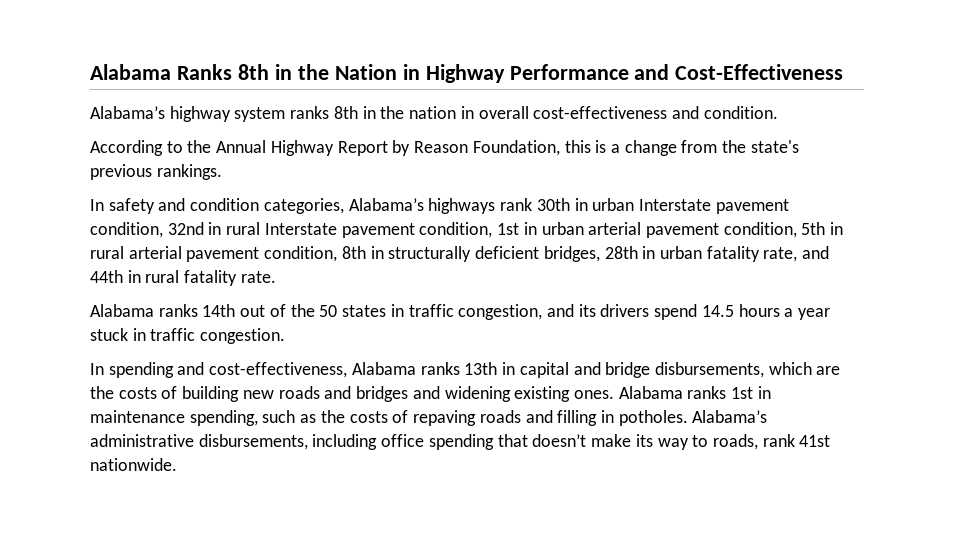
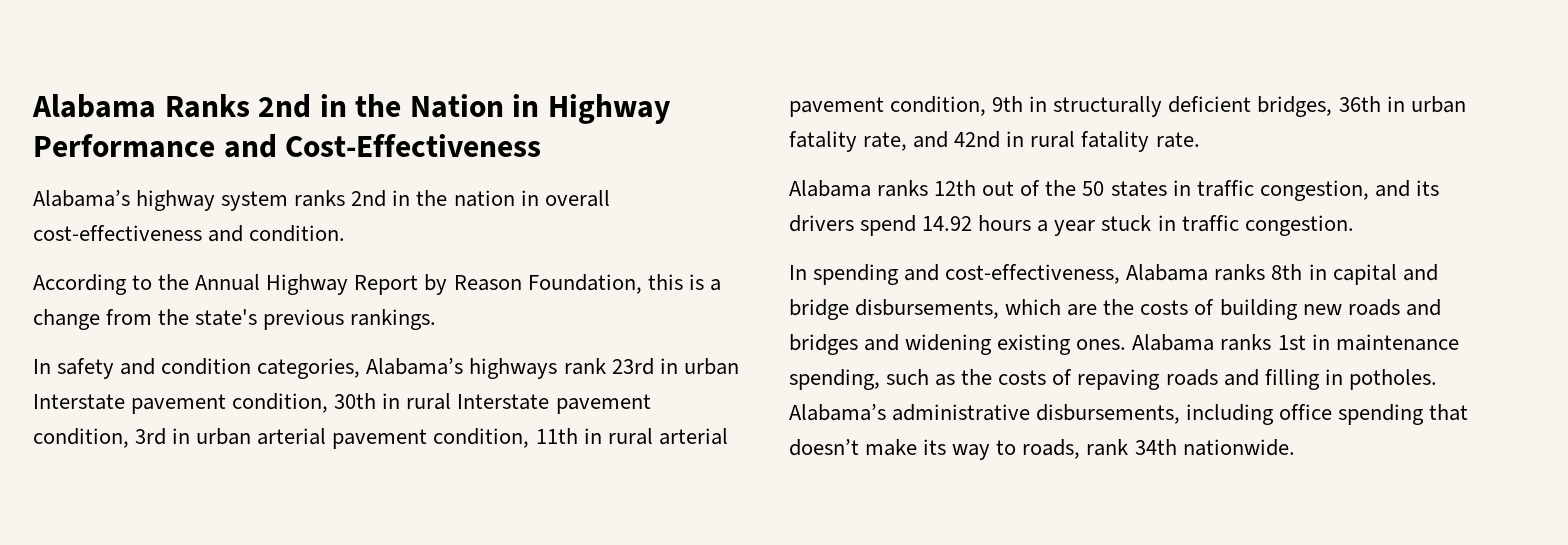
- Alabama Ranks 8th in the Nation in Highway Performance and Cost-Effectiveness
+ Alabama Ranks 2nd in the Nation in Highway Performance and Cost-Effectiveness
- Alabama’s highway system ranks 8th in the nation in overall cost-effectiveness and condition.
+ Alabama’s highway system ranks 2nd in the nation in overall cost-effectiveness and condition.
- In safety and condition categories, Alabama’s highways rank 30th in urban Interstate pavement condition, 32nd in rural Interstate pavement condition, 1st in urban arterial pavement condition, 5th in rural arterial pavement condition, 8th in structurally deficient bridges, 28th in urban fatality rate, and 44th in rural fatality rate.
+ In safety and condition categories, Alabama’s highways rank 23rd in urban Interstate pavement condition, 30th in rural Interstate pavement condition, 3rd in urban arterial pavement condition, 11th in rural arterial pavement condition, 9th in structurally deficient bridges, 36th in urban fatality rate, and 42nd in rural fatality rate.
- Alabama ranks 14th out of the 50 states in traffic congestion, and its drivers spend 14.5 hours a year stuck in traffic congestion.
+ Alabama ranks 12th out of the 50 states in traffic congestion, and its drivers spend 14.92 hours a year stuck in traffic congestion.
- In spending and cost-effectiveness, Alabama ranks 13th in capital and bridge disbursements, which are the costs of building new roads and bridges and widening existing ones.
+ In spending and cost-effectiveness, Alabama ranks 8th in capital and bridge disbursements, which are the costs of building new roads and bridges and widening existing ones.
- Alabama’s administrative disbursements, including office spending that doesn’t make its way to roads, rank 41st nationwide.
+ Alabama’s administrative disbursements, including office spending that doesn’t make its way to roads, rank 34th nationwide.

